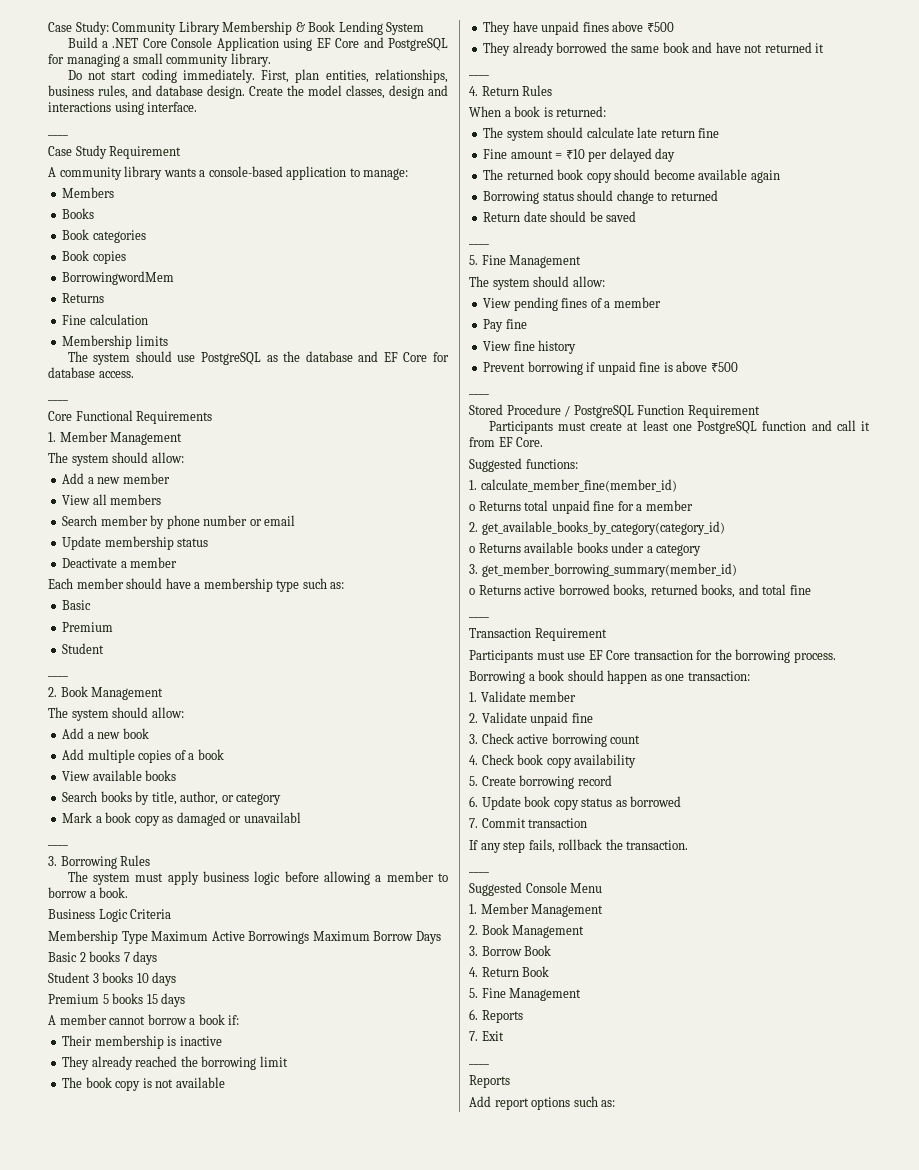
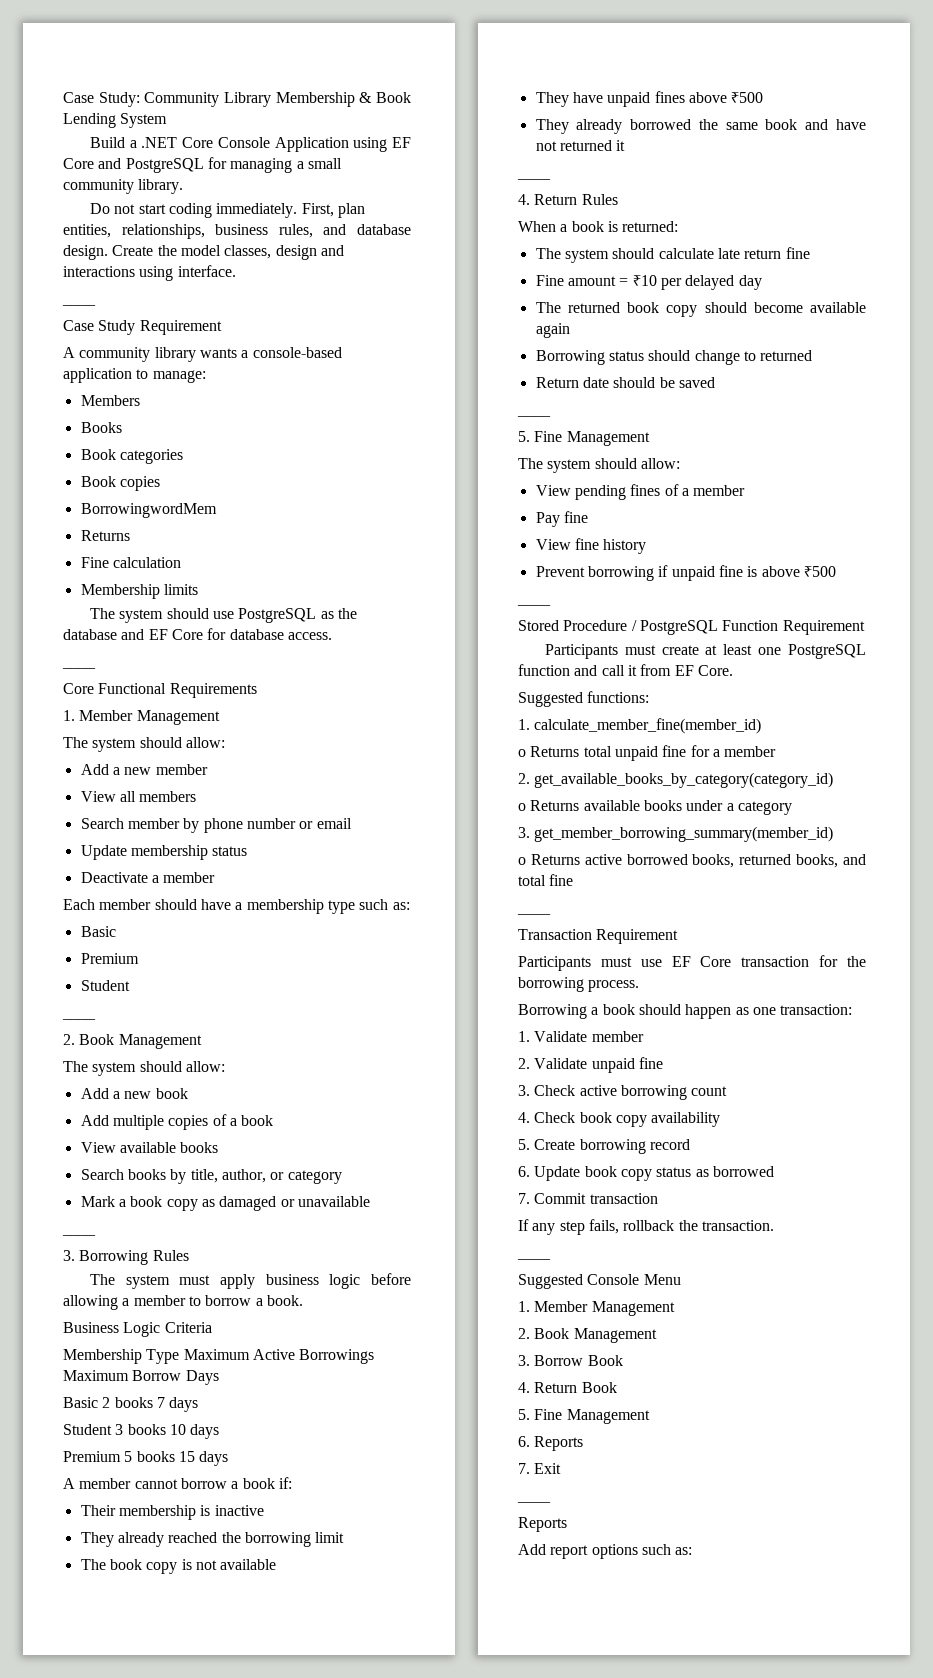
- Mark a book copy as damaged or unavailabl
+ Mark a book copy as damaged or unavailable

